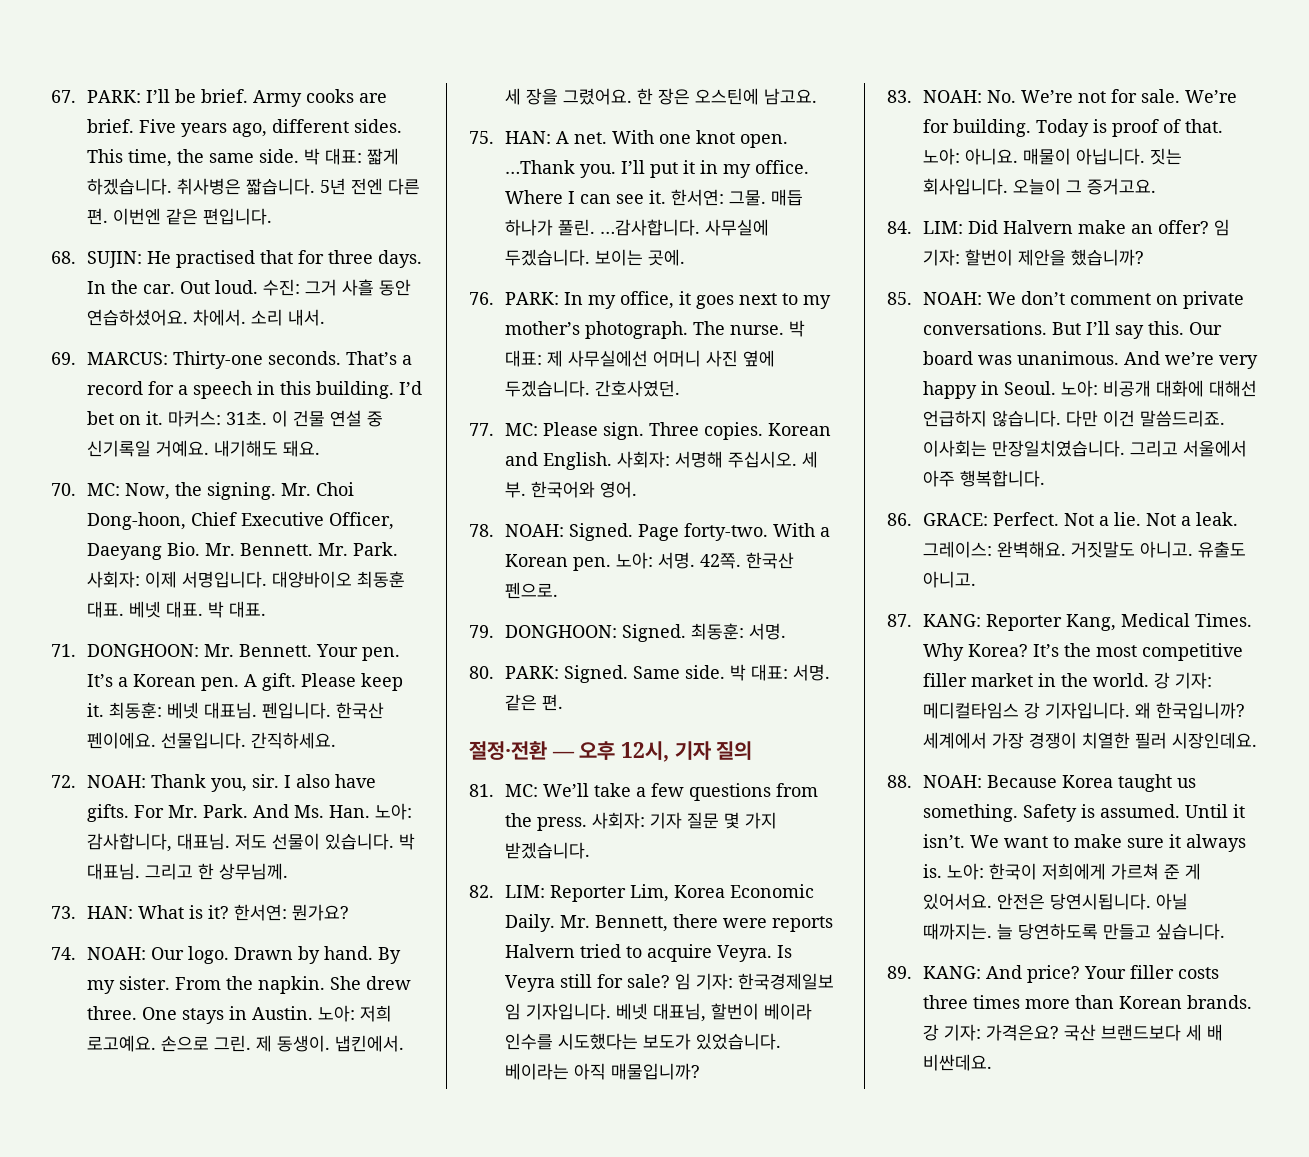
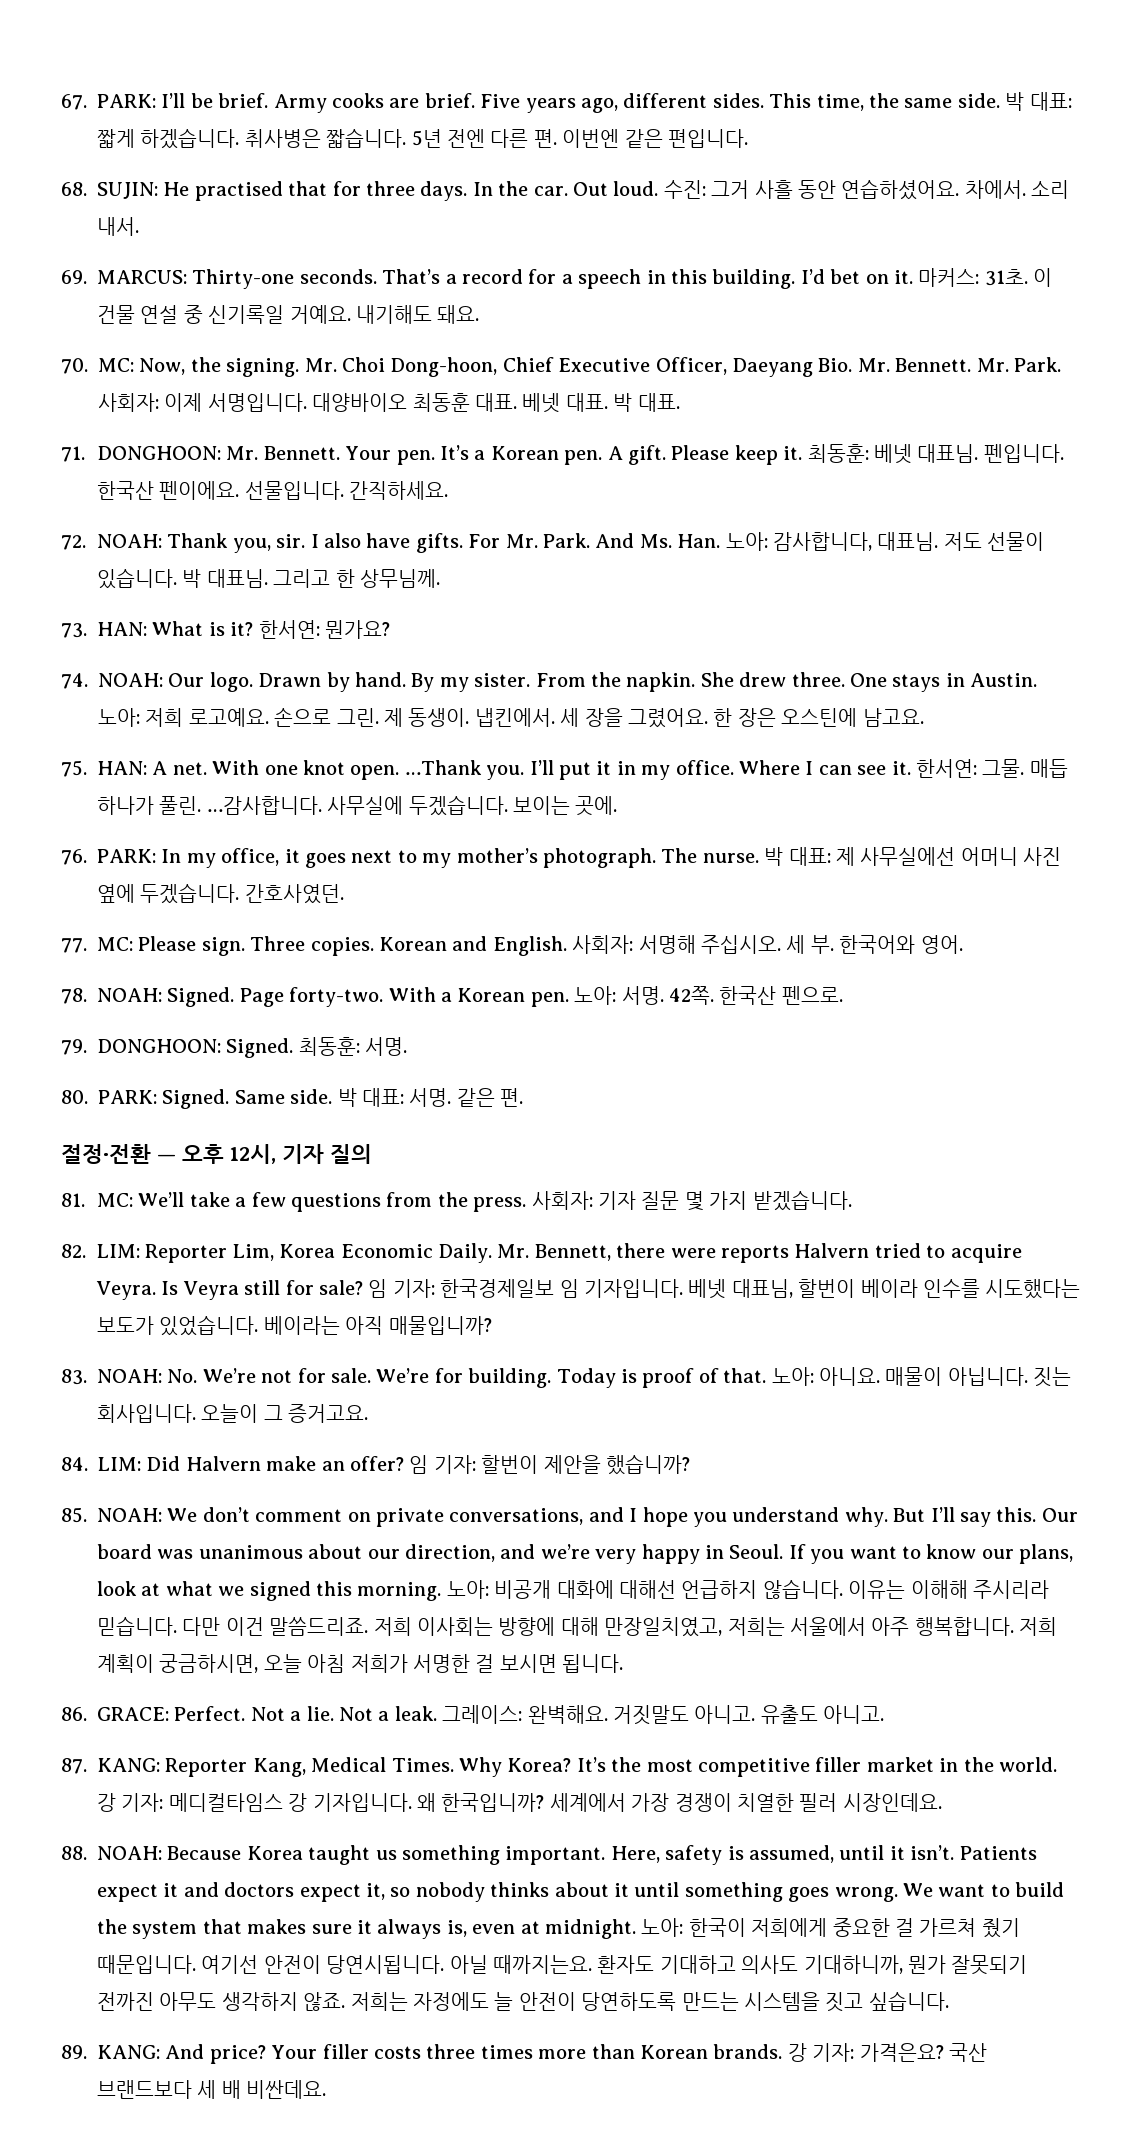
- 85. NOAH: We don’t comment on private conversations.
+ 85. NOAH: We don’t comment on private conversations, and I hope you understand why.
- Our board was unanimous. And we’re very happy in Seoul.
+ Our board was unanimous about our direction, and we’re very happy in Seoul.
+ If you want to know our plans, look at what we signed this morning.
- 다만 이건 말씀드리죠. 이사회는 만장일치였습니다. 그리고 서울에서 아주 행복합니다.
+ 이유는 이해해 주시리라 믿습니다. 다만 이건 말씀드리죠. 저희 이사회는 방향에 대해 만장일치였고, 저희는 서울에서 아주 행복합니다. 저희 계획이 궁금하시면, 오늘 아침 저희가 서명한 걸 보시면 됩니다.
- 88. NOAH: Because Korea taught us something. Safety is assumed. Until it isn’t. We want to make sure it always is. 노아: 한국이 저희에게 가르쳐 준 게 있어서요. 안전은 당연시됩니다. 아닐 때까지는. 늘 당연하도록 만들고 싶습니다.
+ 88. NOAH: Because Korea taught us something important. Here, safety is assumed, until it isn’t. Patients expect it and doctors expect it, so nobody thinks about it until something goes wrong. We want to build the system that makes sure it always is, even at midnight. 노아: 한국이 저희에게 중요한 걸 가르쳐 줬기 때문입니다. 여기선 안전이 당연시됩니다. 아닐 때까지는요. 환자도 기대하고 의사도 기대하니까, 뭔가 잘못되기 전까진 아무도 생각하지 않죠. 저희는 자정에도 늘 안전이 당연하도록 만드는 시스템을 짓고 싶습니다.

